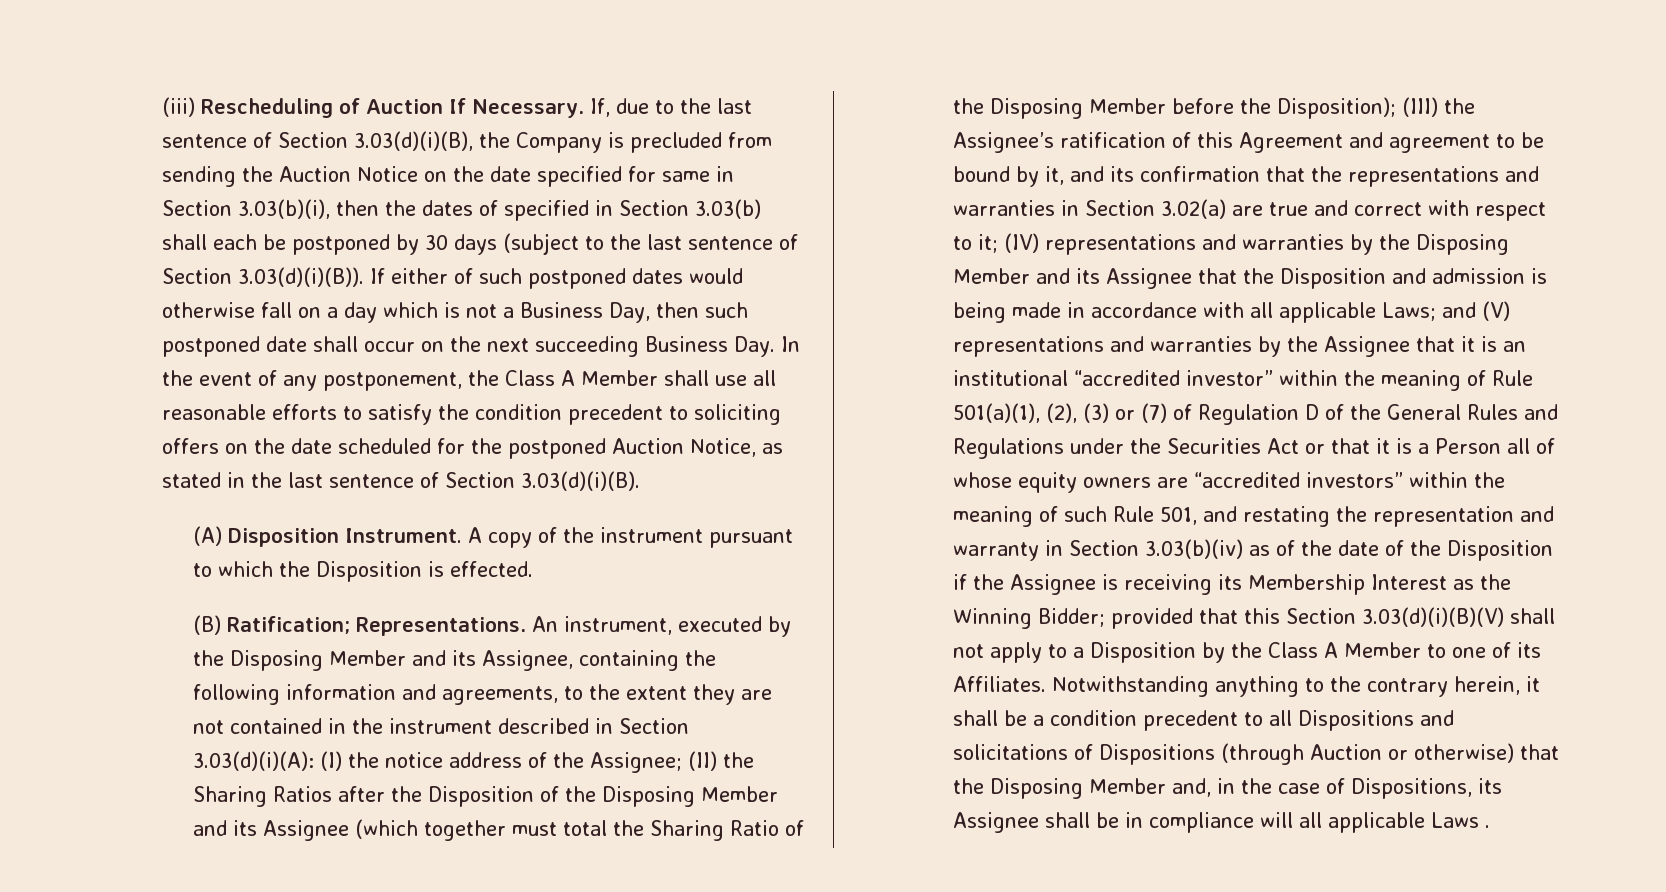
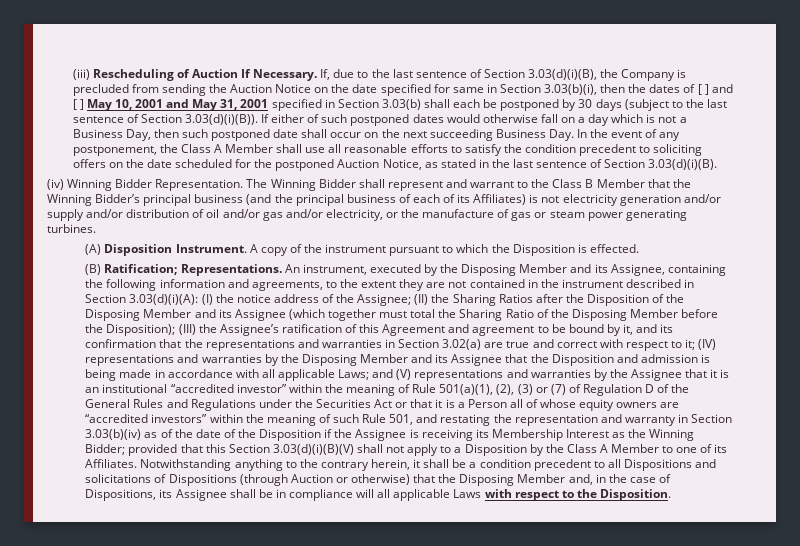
- If, due to the last sentence of Section 3.03(d)(i)(B), the Company is precluded from sending the Auction Notice on the date specified for same in Section 3.03(b)(i), then the dates of specified in Section 3.03(b) shall each be postponed by 30 days (subject to the last sentence of Section 3.03(d)(i)(B)). If either of such postponed dates would otherwise fall on a day which is not a Business Day, then such postponed date shall occur on the next succeeding Business Day. In the event of any postponement, the Class A Member shall use all reasonable efforts to satisfy the condition precedent to soliciting offers on the date scheduled for the postponed Auction Notice, as stated in the last sentence of Section 3.03(d)(i)(B).
+ If, due to the last sentence of Section 3.03(d)(i)(B), the Company is precluded from sending the Auction Notice on the date specified for same in Section 3.03(b)(i), then the dates of [ ] and [ ] May 10, 2001 and May 31, 2001 specified in Section 3.03(b) shall each be postponed by 30 days (subject to the last sentence of Section 3.03(d)(i)(B)). If either of such postponed dates would otherwise fall on a day which is not a Business Day, then such postponed date shall occur on the next succeeding Business Day. In the event of any postponement, the Class A Member shall use all reasonable efforts to satisfy the condition precedent to soliciting offers on the date scheduled for the postponed Auction Notice, as stated in the last sentence of Section 3.03(d)(i)(B).
+ (iv) Winning Bidder Representation. The Winning Bidder shall represent and warrant to the Class B Member that the Winning Bidder’s principal business (and the principal business of each of its Affiliates) is not electricity generation and/or supply and/or distribution of oil and/or gas and/or electricity, or the manufacture of gas or steam power generating turbines.
- Notwithstanding anything to the contrary herein, it shall be a condition precedent to all Dispositions and solicitations of Dispositions (through Auction or otherwise) that the Disposing Member and, in the case of Dispositions, its Assignee shall be in compliance will all applicable Laws .
+ Notwithstanding anything to the contrary herein, it shall be a condition precedent to all Dispositions and solicitations of Dispositions (through Auction or otherwise) that the Disposing Member and, in the case of Dispositions, its Assignee shall be in compliance will all applicable Laws with respect to the Disposition.

